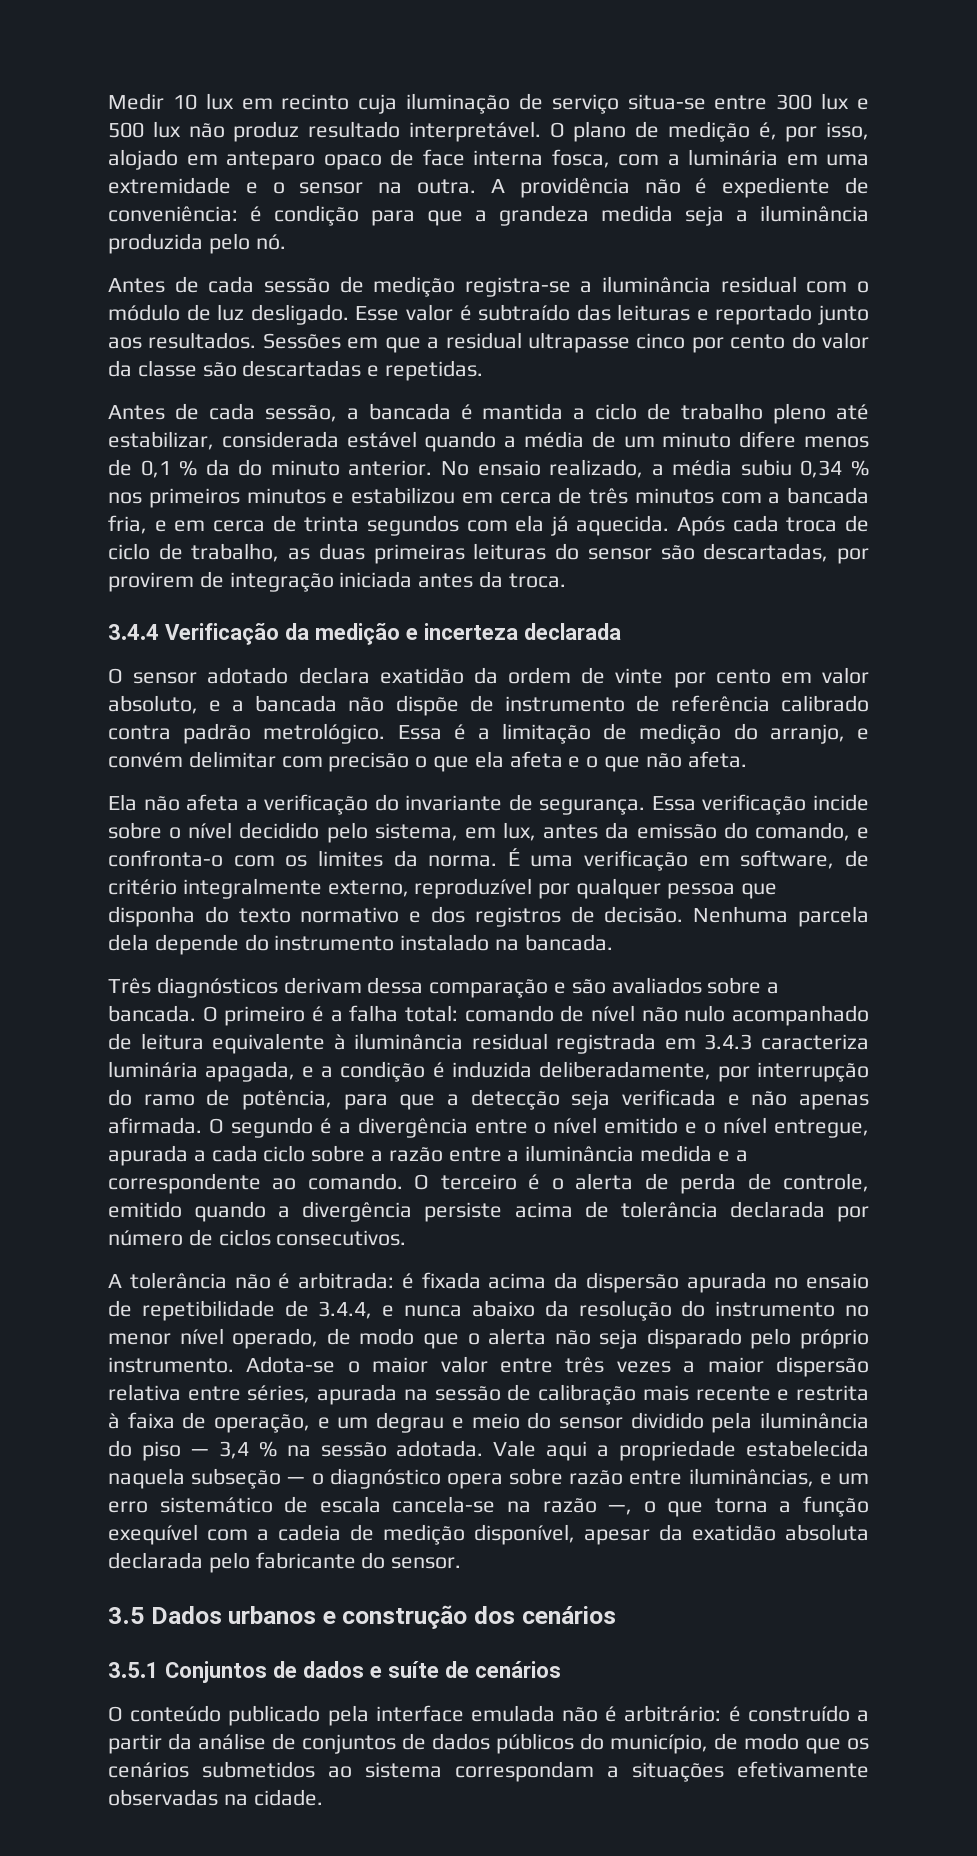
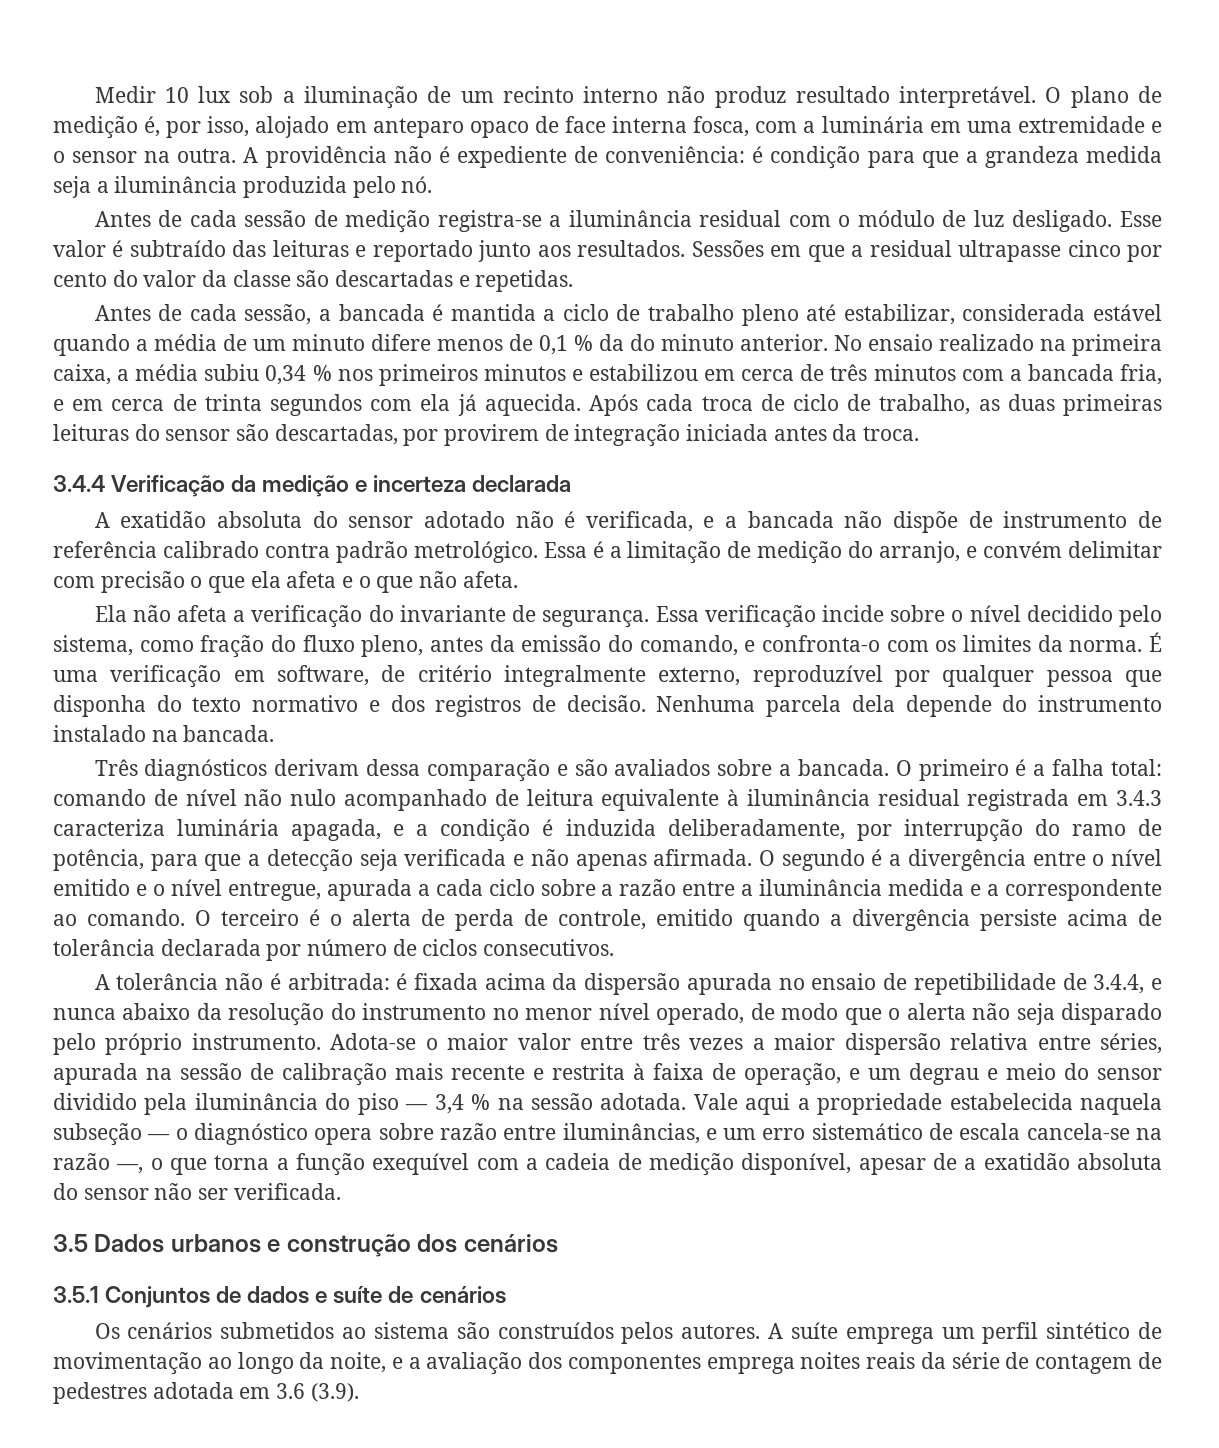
- Medir 10 lux em recinto cuja iluminação de serviço situa-se entre 300 lux e 500 lux não produz resultado interpretável.
+ Medir 10 lux sob a iluminação de um recinto interno não produz resultado interpretável.
- No ensaio realizado, a média subiu 0,34 % nos primeiros minutos e estabilizou em cerca de três minutos com a bancada fria, e em cerca de trinta segundos com ela já aquecida.
+ No ensaio realizado na primeira caixa, a média subiu 0,34 % nos primeiros minutos e estabilizou em cerca de três minutos com a bancada fria, e em cerca de trinta segundos com ela já aquecida.
- O sensor adotado declara exatidão da ordem de vinte por cento em valor absoluto, e a bancada não dispõe de instrumento de referência calibrado contra padrão metrológico.
+ A exatidão absoluta do sensor adotado não é verificada, e a bancada não dispõe de instrumento de referência calibrado contra padrão metrológico.
- Essa verificação incide sobre o nível decidido pelo sistema, em lux, antes da emissão do comando, e confronta-o com os limites da norma.
+ Essa verificação incide sobre o nível decidido pelo sistema, como fração do fluxo pleno, antes da emissão do comando, e confronta-o com os limites da norma.
- Vale aqui a propriedade estabelecida naquela subseção — o diagnóstico opera sobre razão entre iluminâncias, e um erro sistemático de escala cancela-se na razão —, o que torna a função exequível com a cadeia de medição disponível, apesar da exatidão absoluta declarada pelo fabricante do sensor.
+ Vale aqui a propriedade estabelecida naquela subseção — o diagnóstico opera sobre razão entre iluminâncias, e um erro sistemático de escala cancela-se na razão —, o que torna a função exequível com a cadeia de medição disponível, apesar de a exatidão absoluta do sensor não ser verificada.
- O conteúdo publicado pela interface emulada não é arbitrário: é construído a partir da análise de conjuntos de dados públicos do município, de modo que os cenários submetidos ao sistema correspondam a situações efetivamente observadas na cidade.
+ Os cenários submetidos ao sistema são construídos pelos autores. A suíte emprega um perfil sintético de movimentação ao longo da noite, e a avaliação dos componentes emprega noites reais da série de contagem de pedestres adotada em 3.6 (3.9).

